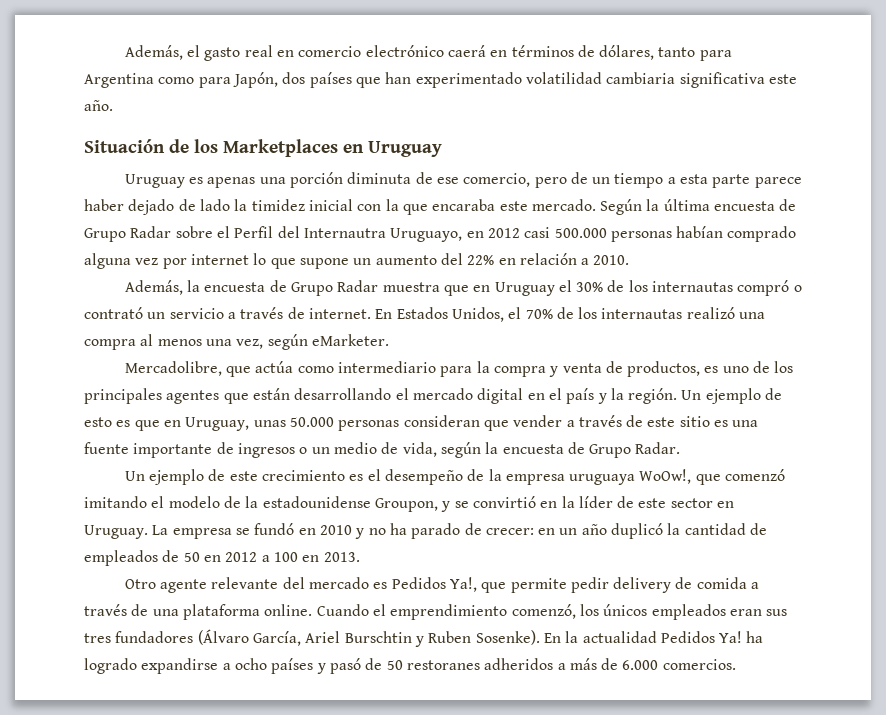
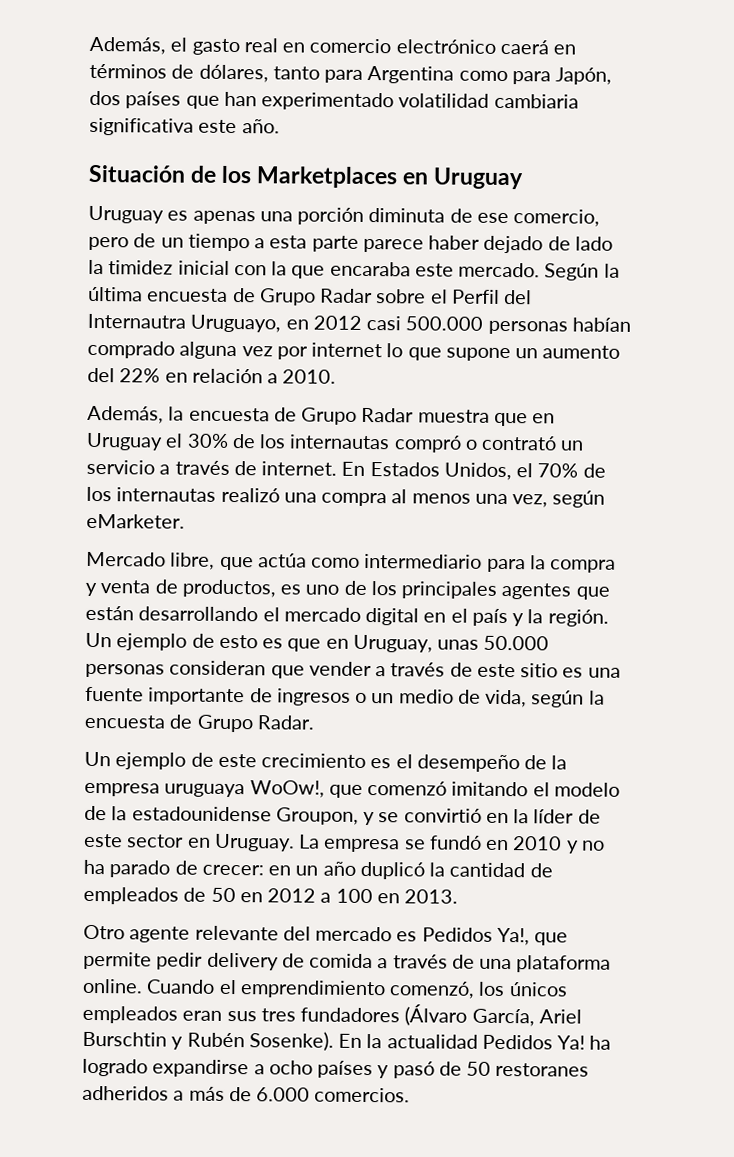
- Mercadolibre, que actúa como intermediario para la compra y venta de productos, es uno de los principales agentes que están desarrollando el mercado digital en el país y la región.
+ Mercado libre, que actúa como intermediario para la compra y venta de productos, es uno de los principales agentes que están desarrollando el mercado digital en el país y la región.
- Cuando el emprendimiento comenzó, los únicos empleados eran sus tres fundadores (Álvaro García, Ariel Burschtin y Ruben Sosenke).
+ Cuando el emprendimiento comenzó, los únicos empleados eran sus tres fundadores (Álvaro García, Ariel Burschtin y Rubén Sosenke).

